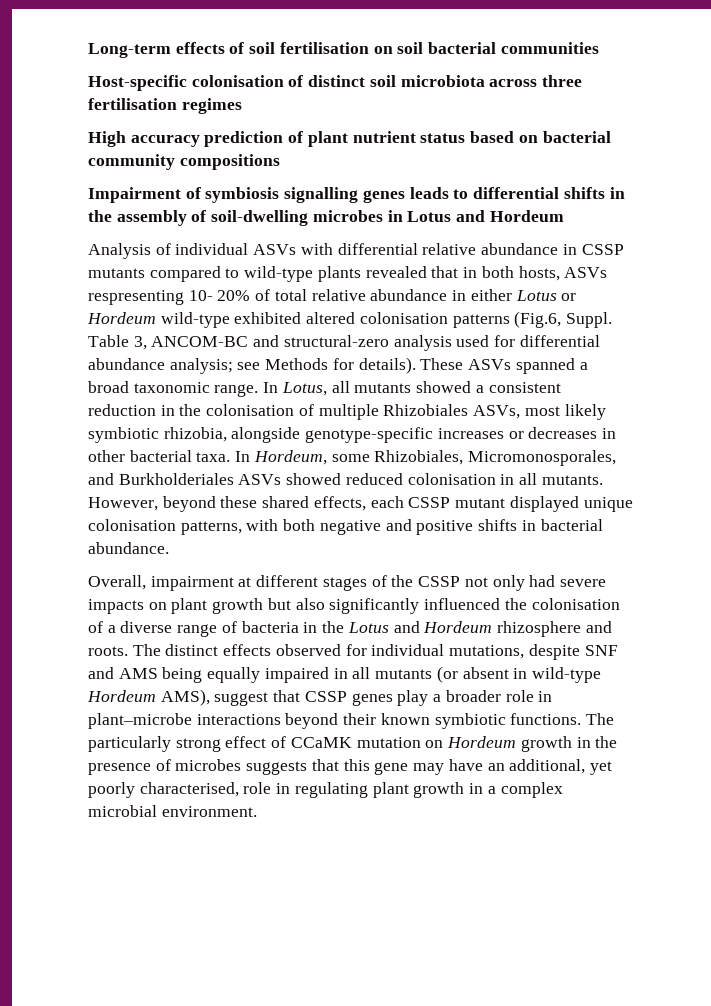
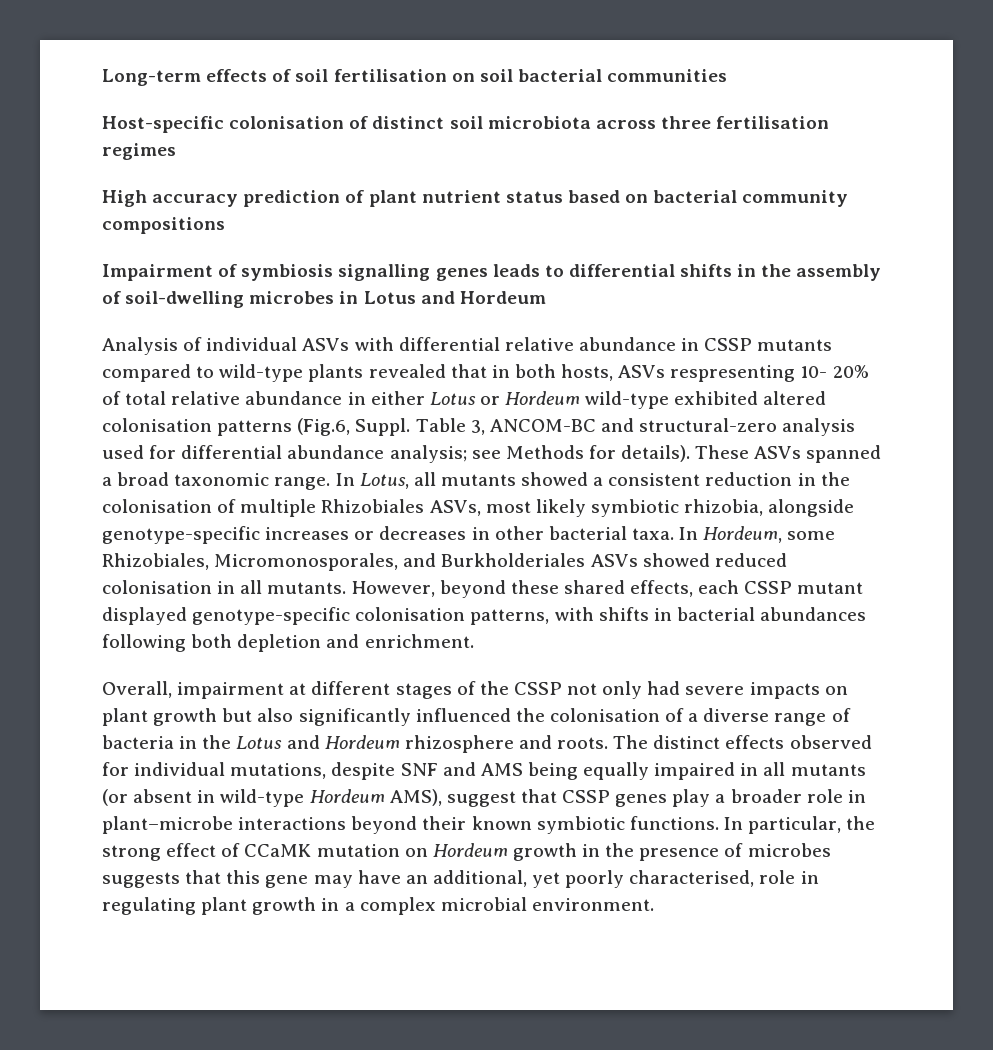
- However, beyond these shared effects, each CSSP mutant displayed unique colonisation patterns, with both negative and positive shifts in bacterial abundance.
+ However, beyond these shared effects, each CSSP mutant displayed genotype-specific colonisation patterns, with shifts in bacterial abundances following both depletion and enrichment.
- The particularly strong effect of CCaMK mutation on Hordeum growth in the presence of microbes suggests that this gene may have an additional, yet poorly characterised, role in regulating plant growth in a complex microbial environment.
+ In particular, the strong effect of CCaMK mutation on Hordeum growth in the presence of microbes suggests that this gene may have an additional, yet poorly characterised, role in regulating plant growth in a complex microbial environment.

